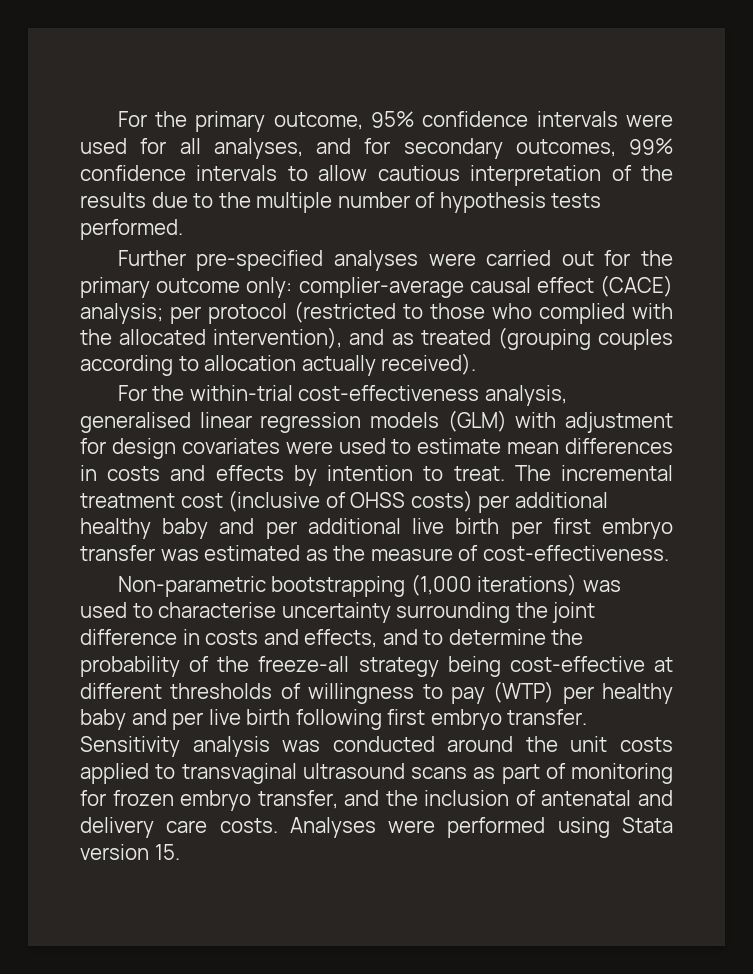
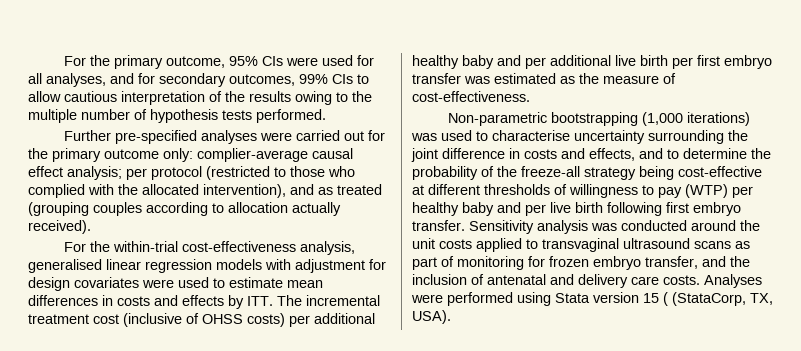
- For the primary outcome, 95% confidence intervals were used for all analyses, and for secondary outcomes, 99% confidence intervals to allow cautious interpretation of the results due to the multiple number of hypothesis tests performed.
+ For the primary outcome, 95% CIs were used for all analyses, and for secondary outcomes, 99% CIs to allow cautious interpretation of the results owing to the multiple number of hypothesis tests performed.
- Further pre-specified analyses were carried out for the primary outcome only: complier-average causal effect (CACE) analysis; per protocol (restricted to those who complied with the allocated intervention), and as treated (grouping couples according to allocation actually received).
+ Further pre-specified analyses were carried out for the primary outcome only: complier-average causal effect analysis; per protocol (restricted to those who complied with the allocated intervention), and as treated (grouping couples according to allocation actually received).
- For the within-trial cost-effectiveness analysis, generalised linear regression models (GLM) with adjustment for design covariates were used to estimate mean differences in costs and effects by intention to treat. The incremental treatment cost (inclusive of OHSS costs) per additional healthy baby and per additional live birth per first embryo transfer was estimated as the measure of cost-effectiveness.
+ For the within-trial cost-effectiveness analysis, generalised linear regression models with adjustment for design covariates were used to estimate mean differences in costs and effects by ITT. The incremental treatment cost (inclusive of OHSS costs) per additional healthy baby and per additional live birth per first embryo transfer was estimated as the measure of cost-effectiveness.
- Analyses were performed using Stata version 15.
+ Analyses were performed using Stata version 15 ( (StataCorp, TX, USA).

